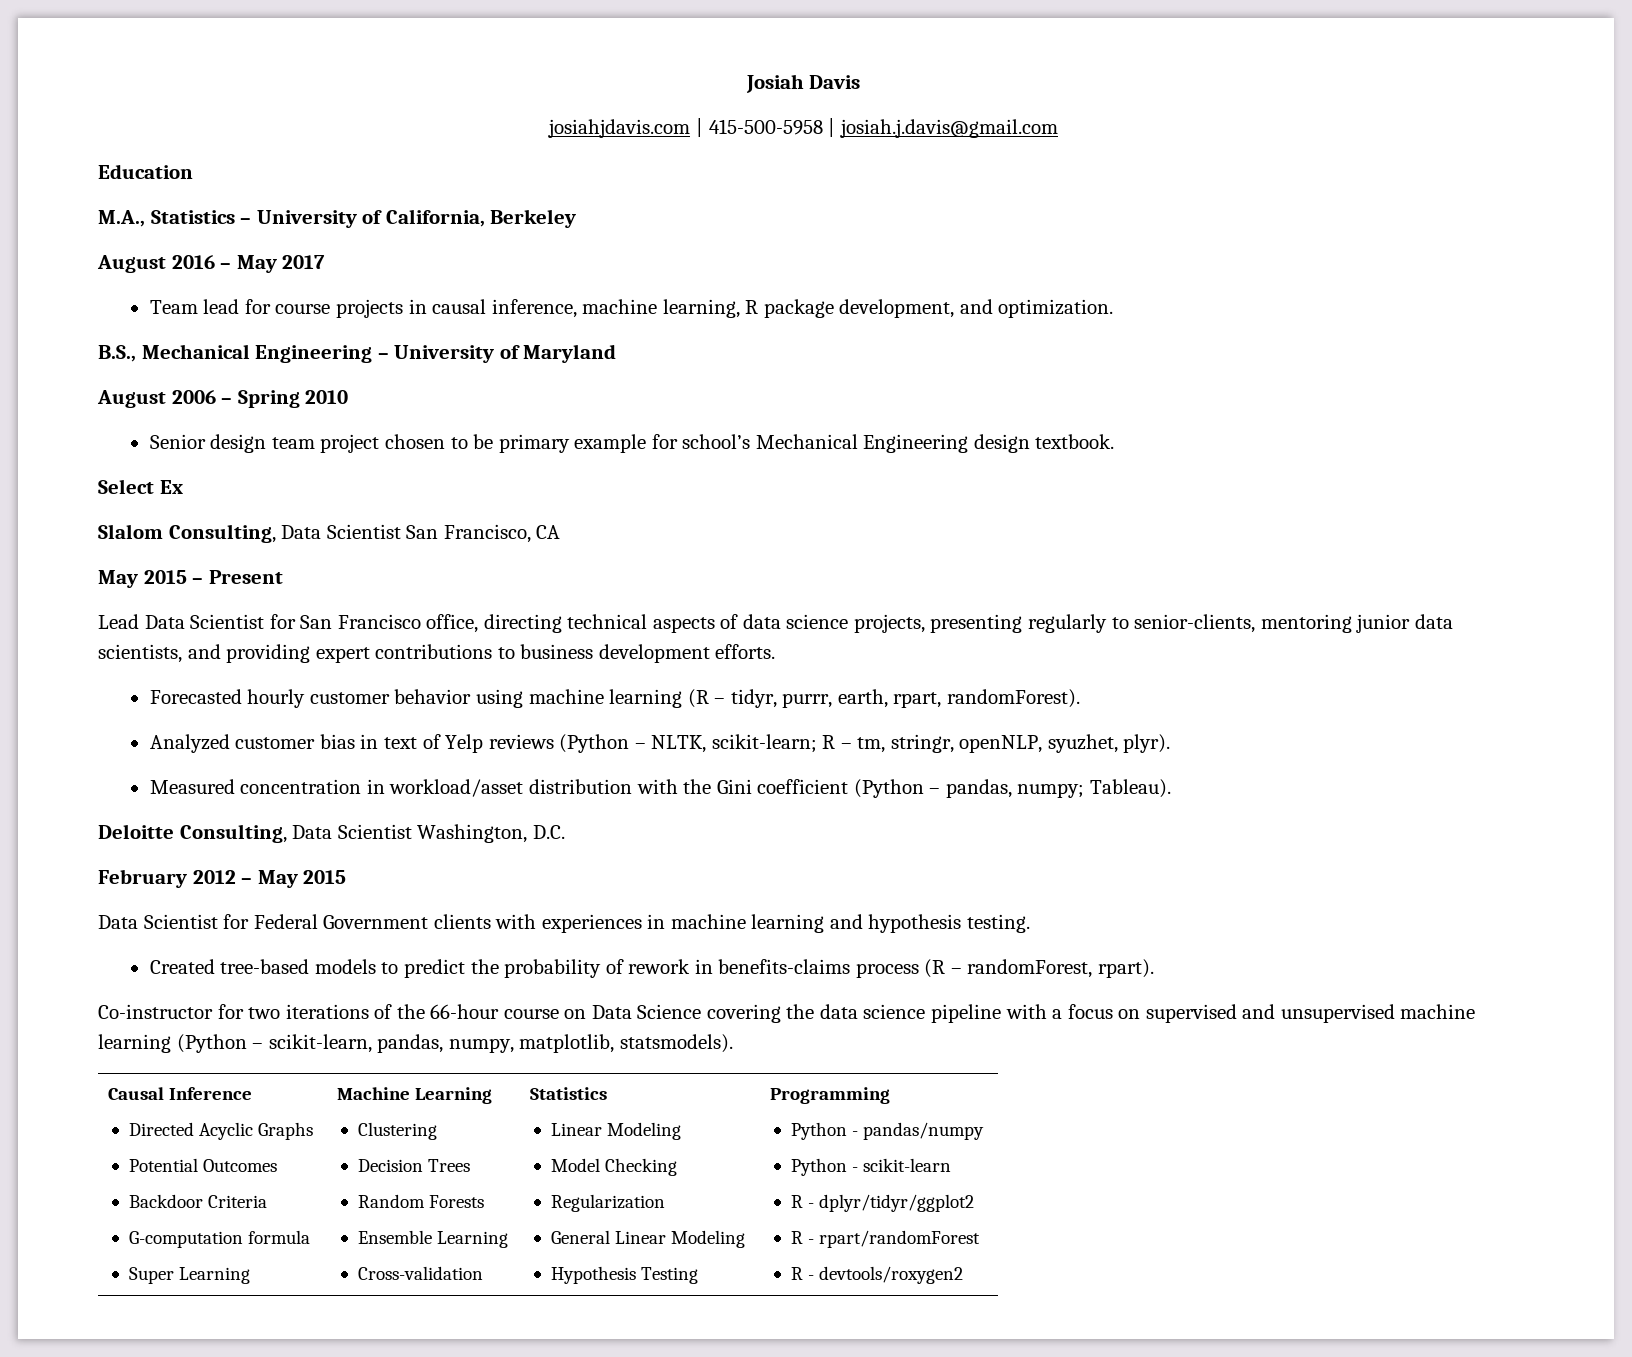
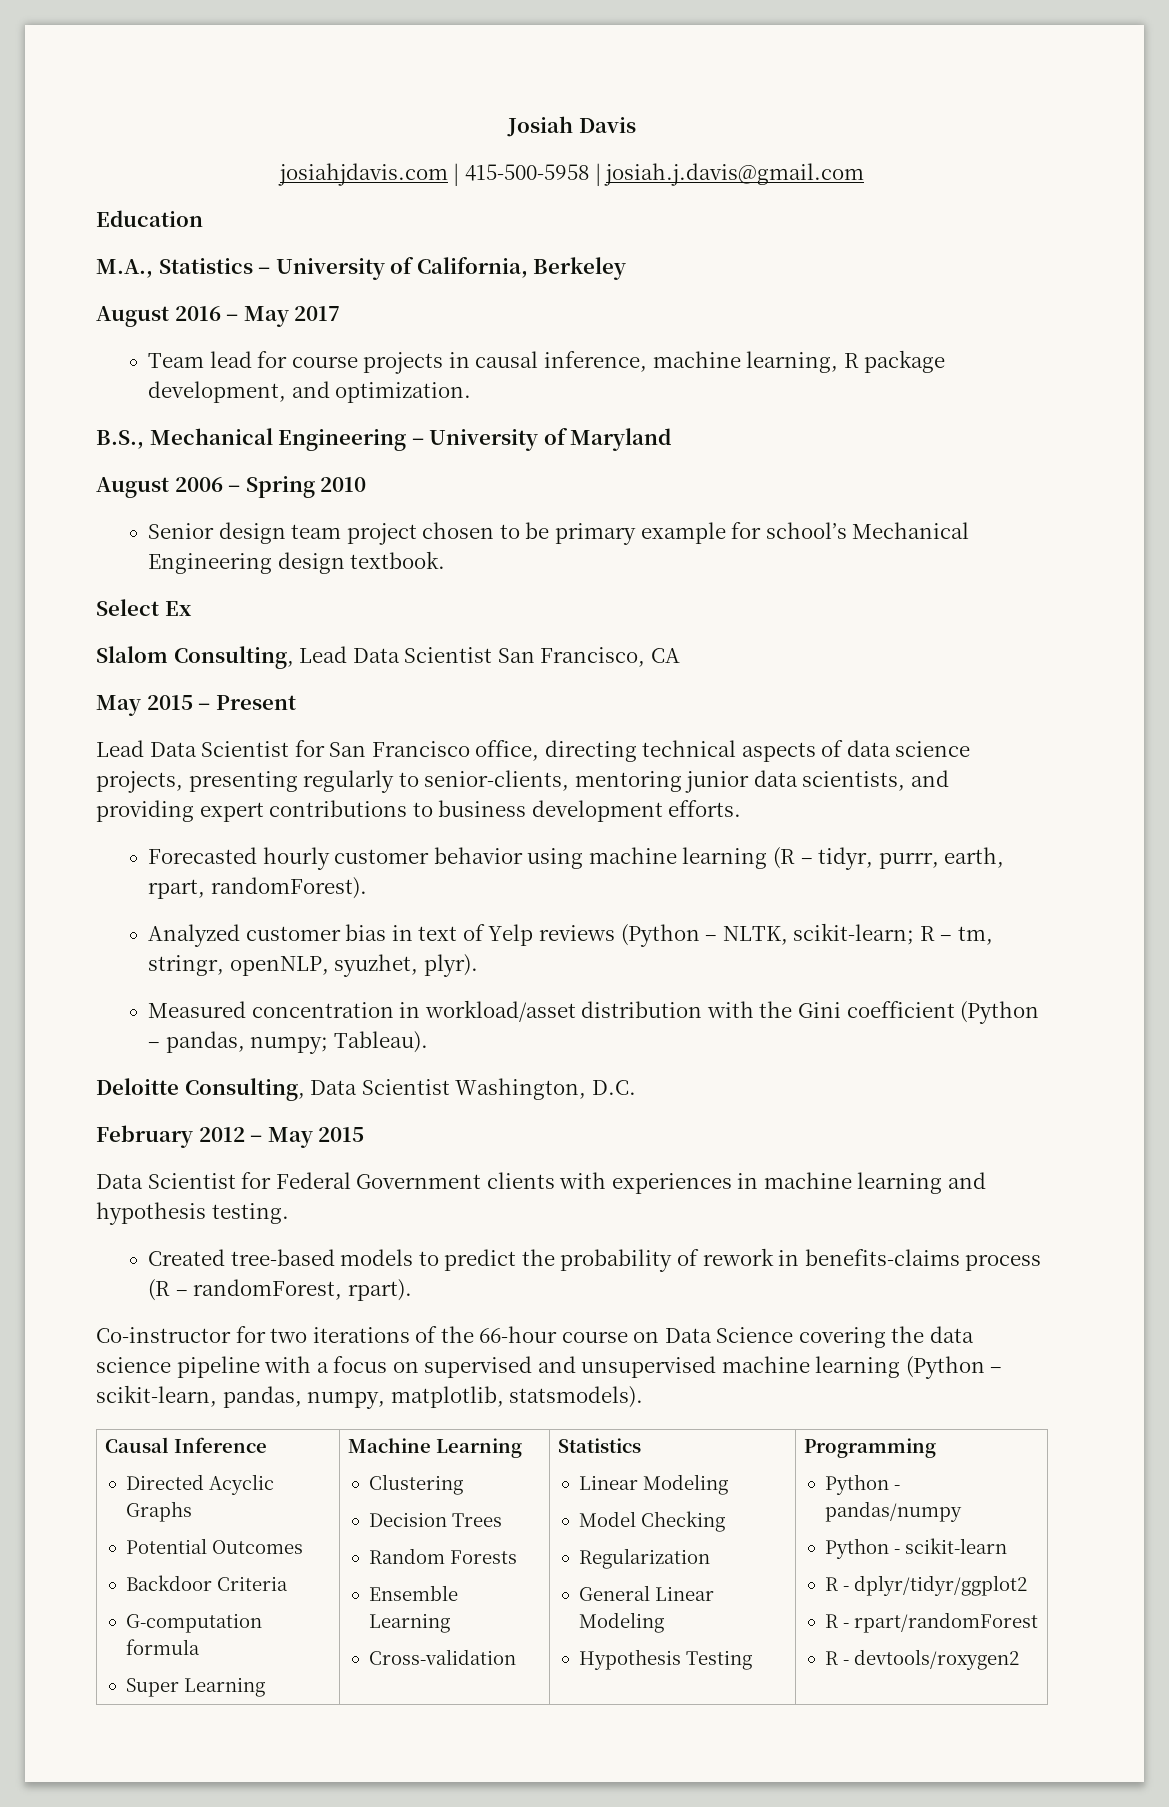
- Slalom Consulting, Data Scientist San Francisco, CA
+ Slalom Consulting, Lead Data Scientist San Francisco, CA

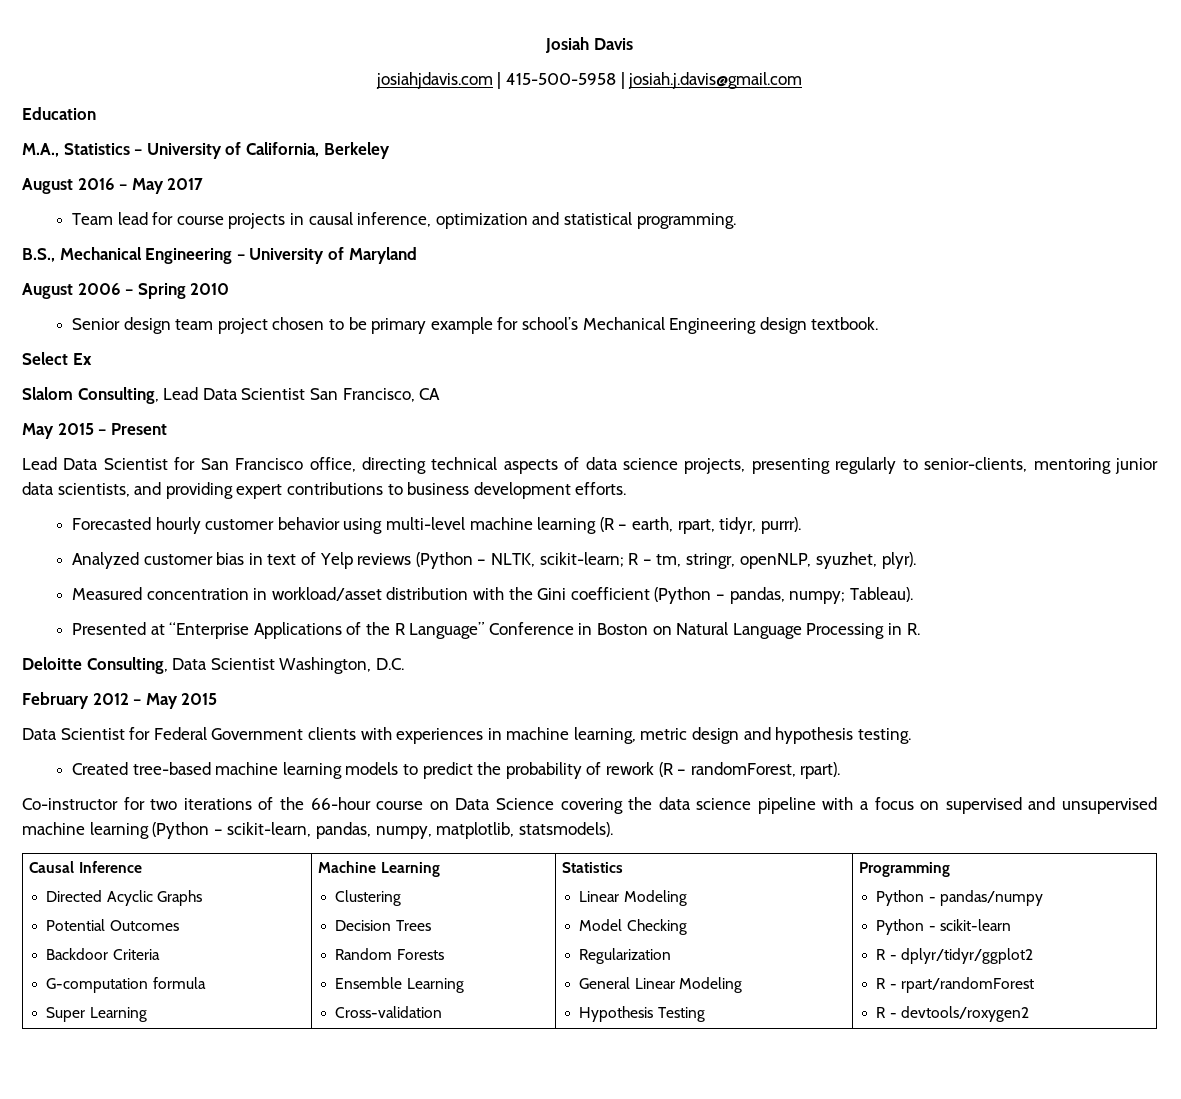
- Team lead for course projects in causal inference, machine learning, R package development, and optimization.
+ Team lead for course projects in causal inference, optimization and statistical programming.
- Forecasted hourly customer behavior using machine learning (R – tidyr, purrr, earth, rpart, randomForest).
+ Forecasted hourly customer behavior using multi-level machine learning (R – earth, rpart, tidyr, purrr).
+ Presented at “Enterprise Applications of the R Language” Conference in Boston on Natural Language Processing in R.
- Data Scientist for Federal Government clients with experiences in machine learning and hypothesis testing.
+ Data Scientist for Federal Government clients with experiences in machine learning, metric design and hypothesis testing.
- Created tree-based models to predict the probability of rework in benefits-claims process (R – randomForest, rpart).
+ Created tree-based machine learning models to predict the probability of rework (R – randomForest, rpart).

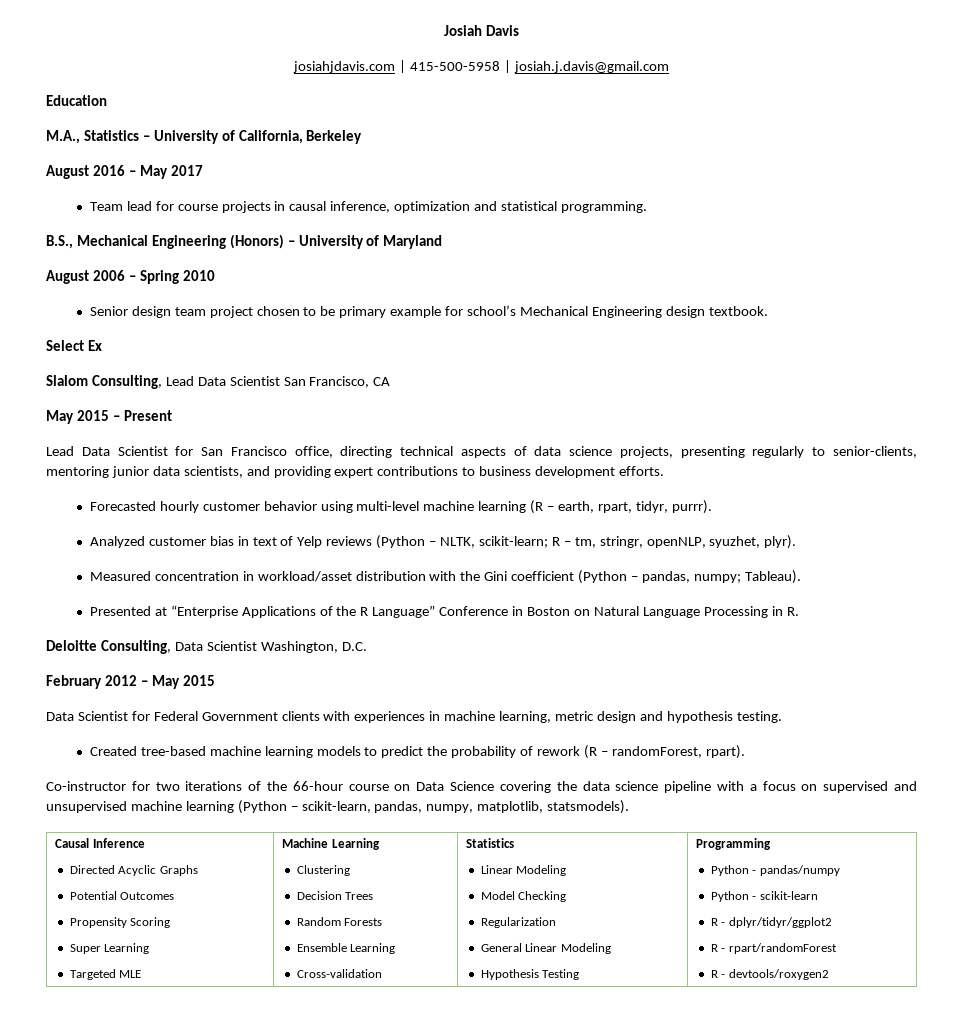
- B.S., Mechanical Engineering – University of Maryland
+ B.S., Mechanical Engineering (Honors) – University of Maryland
- Backdoor Criteria
- G-computation formula
+ Propensity Scoring
+ Targeted MLE

